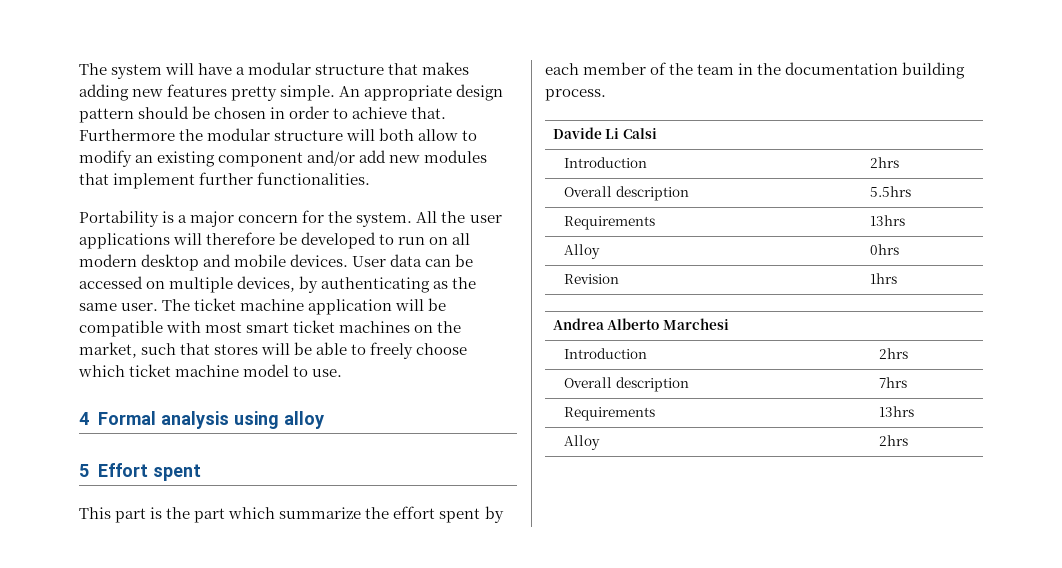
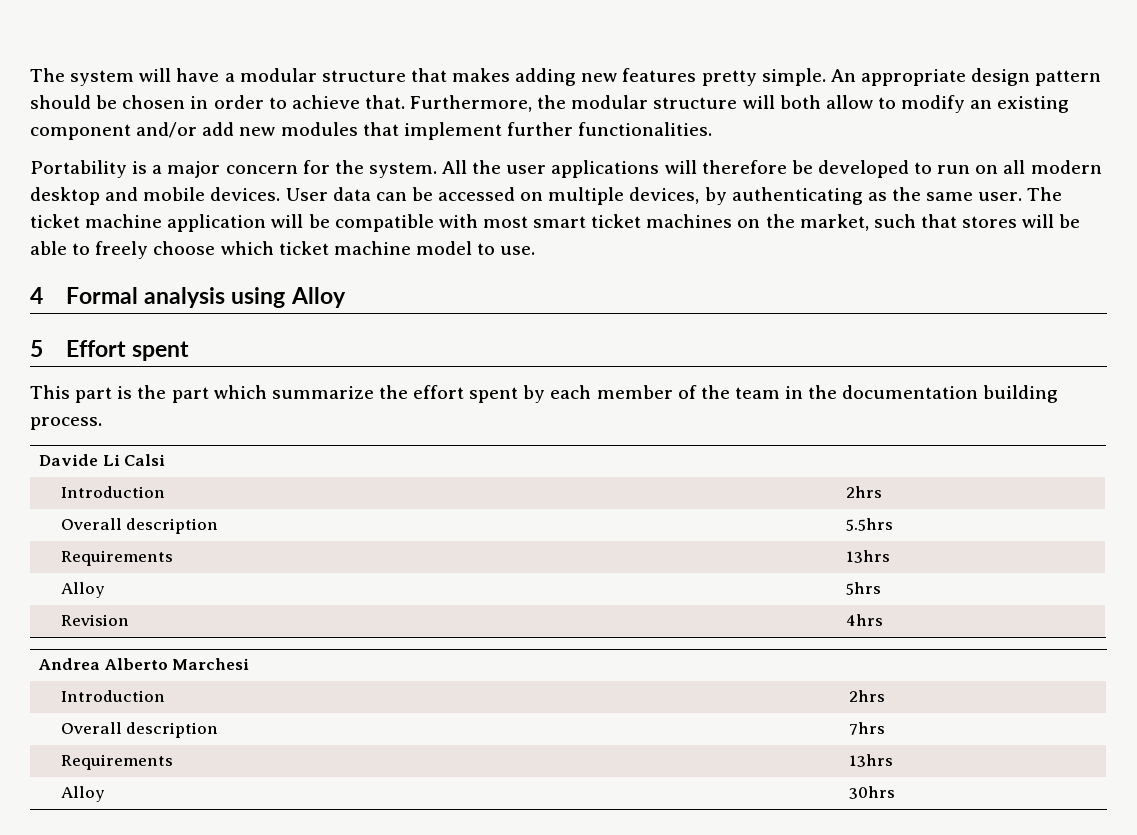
- Furthermore the modular structure will both allow to modify an existing component and/or add new modules that implement further functionalities.
+ Furthermore, the modular structure will both allow to modify an existing component and/or add new modules that implement further functionalities.
- 4 Formal analysis using alloy
+ 4 Formal analysis using Alloy
- Alloy | 0hrs
+ Alloy | 5hrs
- Revision | 1hrs
+ Revision | 4hrs
- Alloy | 2hrs
+ Alloy | 30hrs

